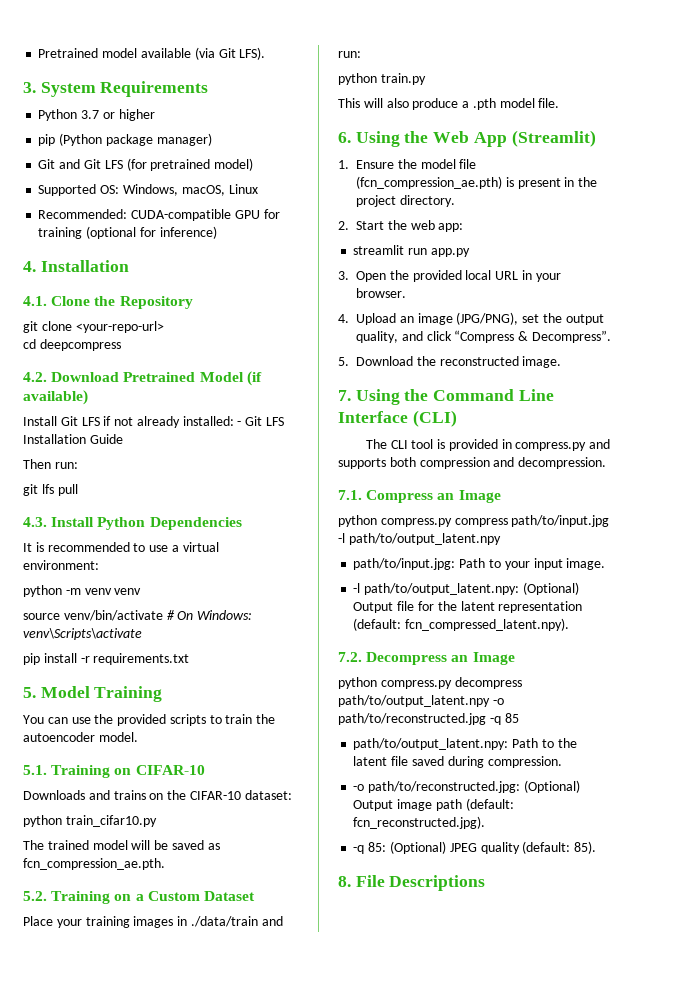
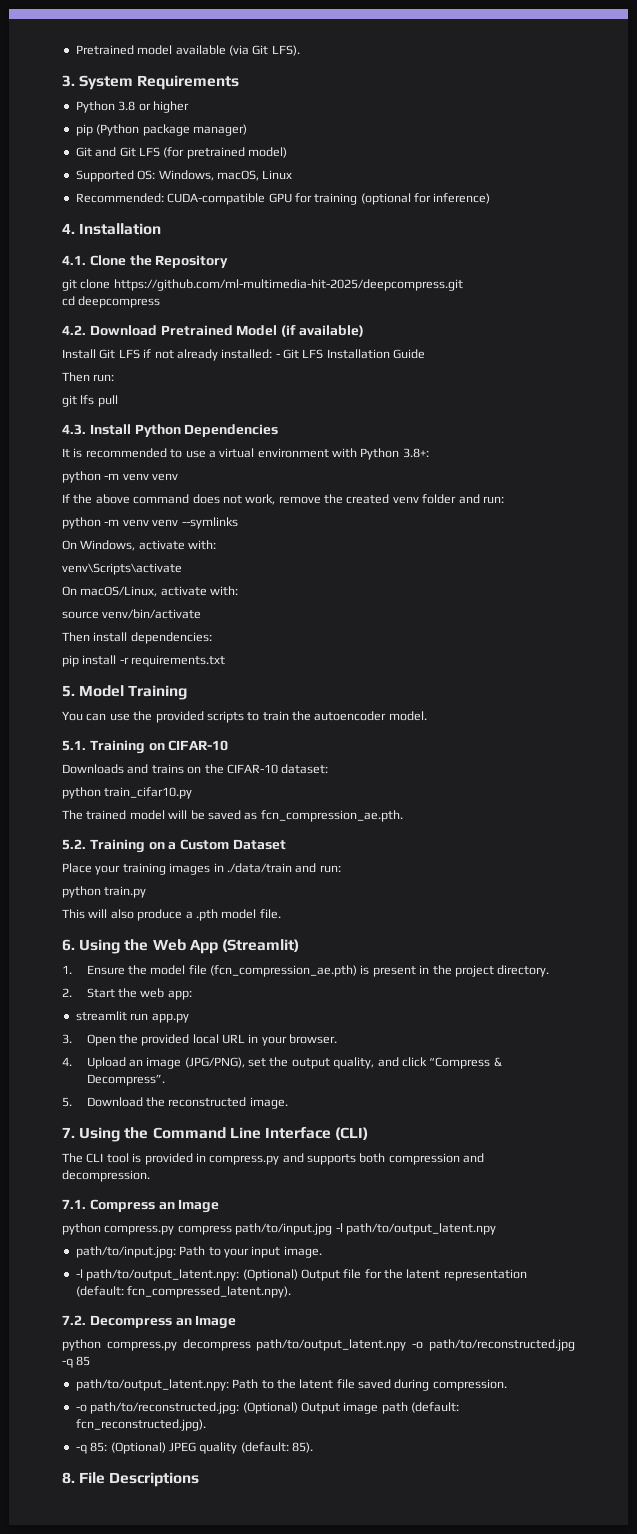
- Python 3.7 or higher
+ Python 3.8 or higher
- git clone <your-repo-url>
+ git clone https://github.com/ml-multimedia-hit-2025/deepcompress.git
- It is recommended to use a virtual environment:
+ It is recommended to use a virtual environment with Python 3.8+:
- source venv/bin/activate # On Windows: venv\Scripts\activate
+ If the above command does not work, remove the created venv folder and run:
+ python -m venv venv --symlinks
+ On Windows, activate with:
+ venv\Scripts\activate
+ On macOS/Linux, activate with:
+ source venv/bin/activate
+ Then install dependencies:

